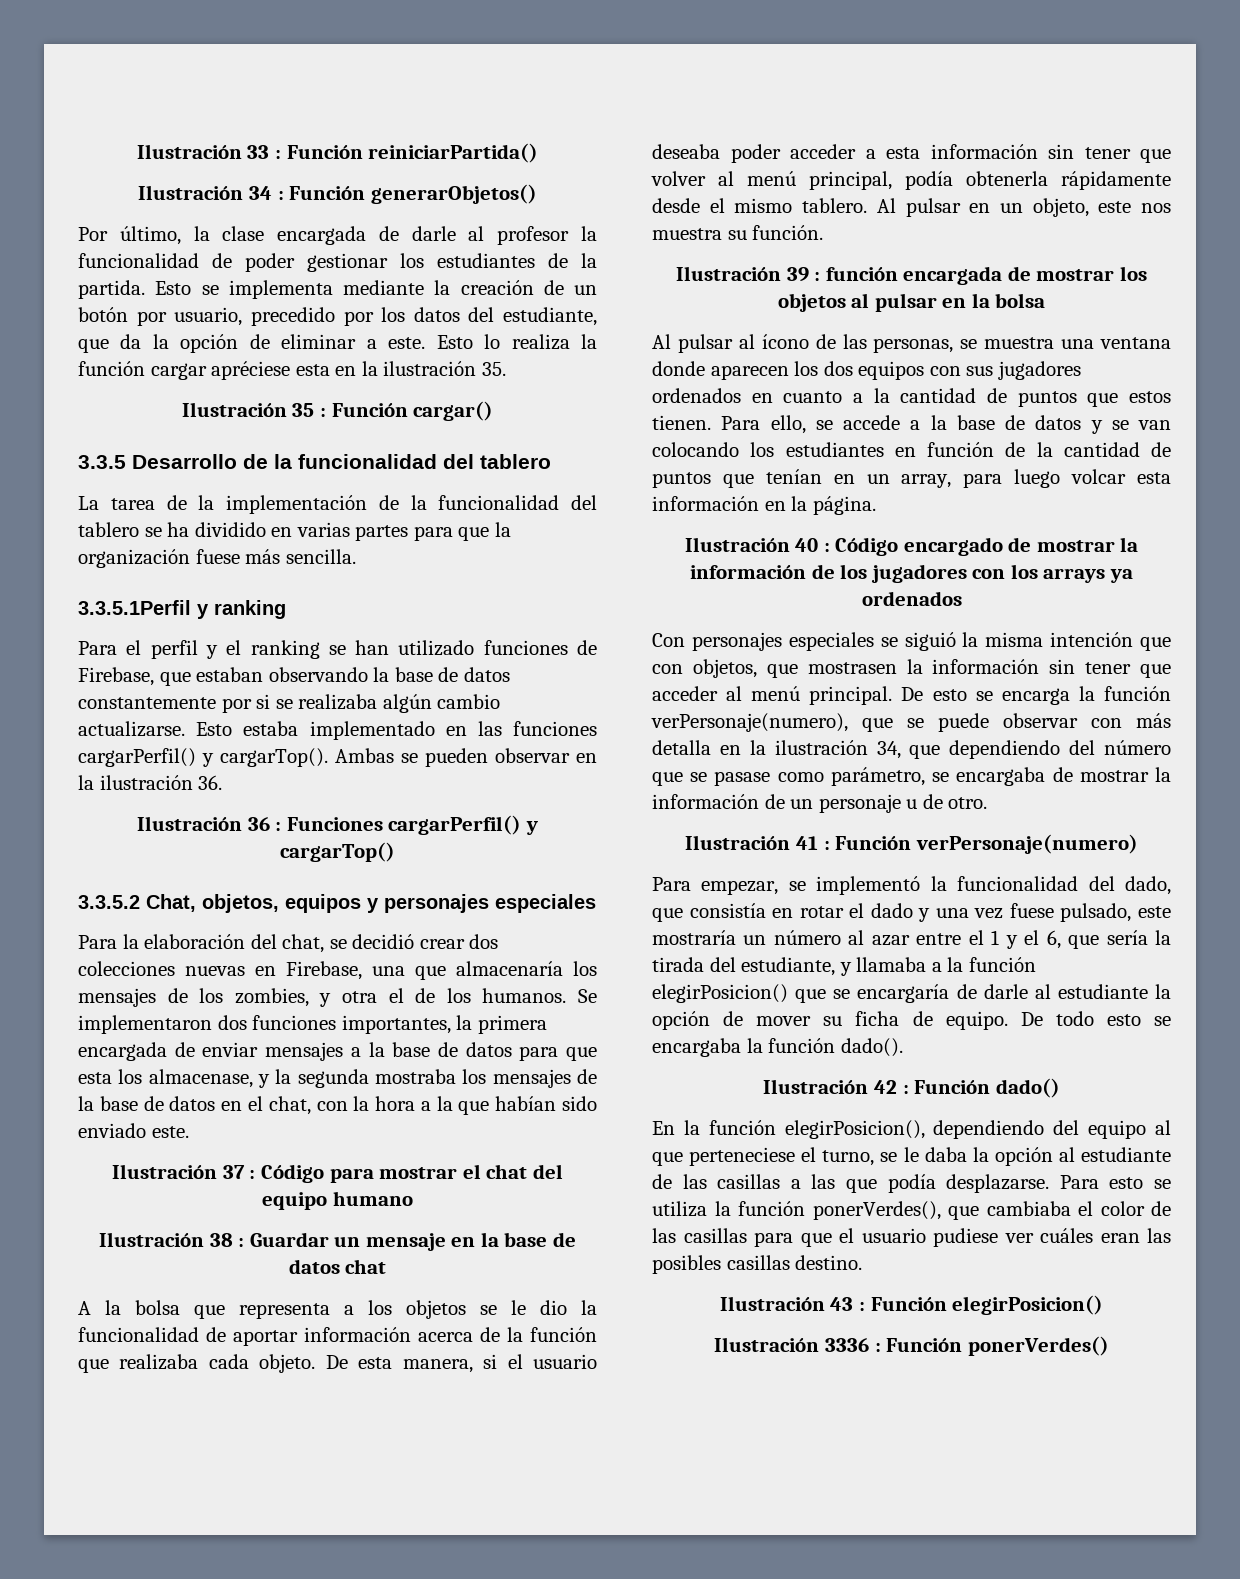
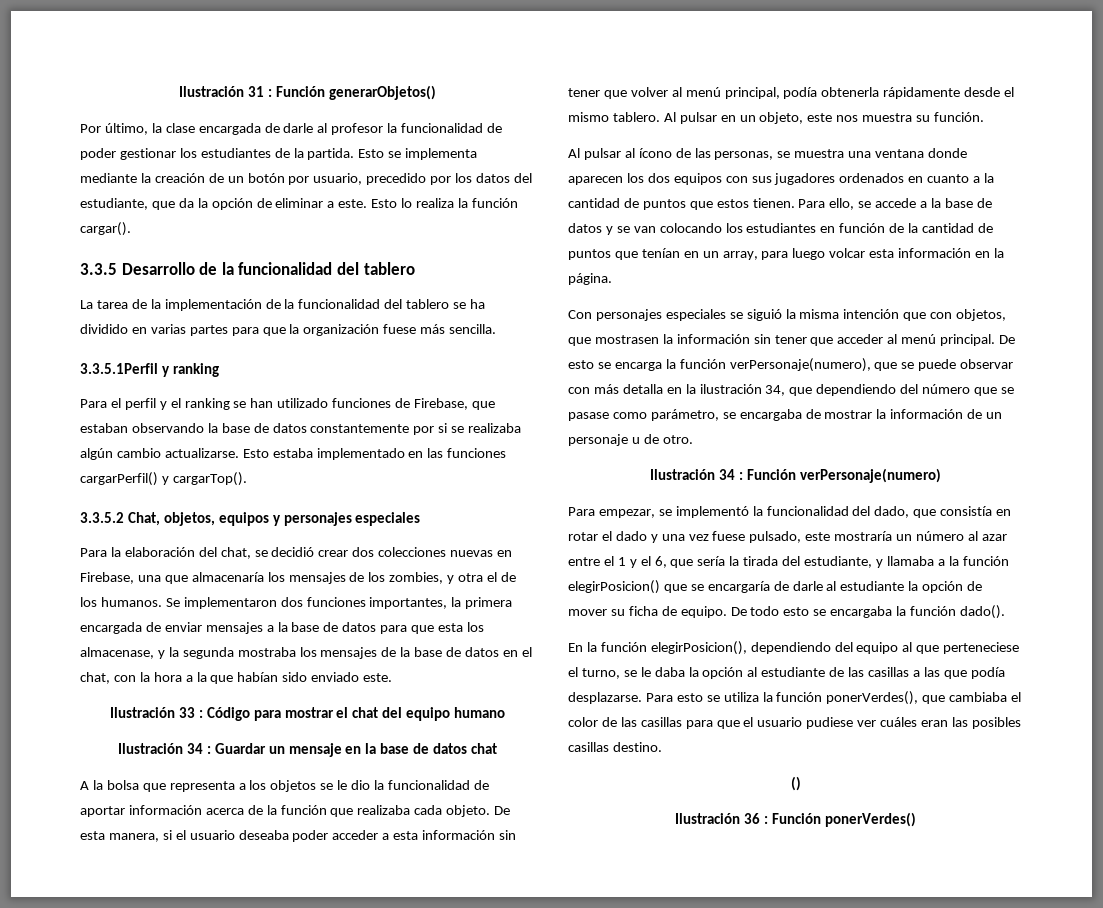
- Ilustración 33 : Función reiniciarPartida()
- Ilustración 34 : Función generarObjetos()
+ Ilustración 31 : Función generarObjetos()
- Esto lo realiza la función cargar apréciese esta en la ilustración 35.
- Ilustración 35 : Función cargar()
+ Esto lo realiza la función cargar().
- Ambas se pueden observar en la ilustración 36.
- Ilustración 36 : Funciones cargarPerfil() y cargarTop()
- Ilustración 37 : Código para mostrar el chat del equipo humano
+ Ilustración 33 : Código para mostrar el chat del equipo humano
- Ilustración 38 : Guardar un mensaje en la base de datos chat
+ Ilustración 34 : Guardar un mensaje en la base de datos chat
- Ilustración 39 : función encargada de mostrar los objetos al pulsar en la bolsa
- Ilustración 40 : Código encargado de mostrar la información de los jugadores con los arrays ya ordenados
- Ilustración 41 : Función verPersonaje(numero)
+ Ilustración 34 : Función verPersonaje(numero)
- Ilustración 42 : Función dado()
- Ilustración 43 : Función elegirPosicion()
- Ilustración 3336 : Función ponerVerdes()
+ ()
+ Ilustración 36 : Función ponerVerdes()

